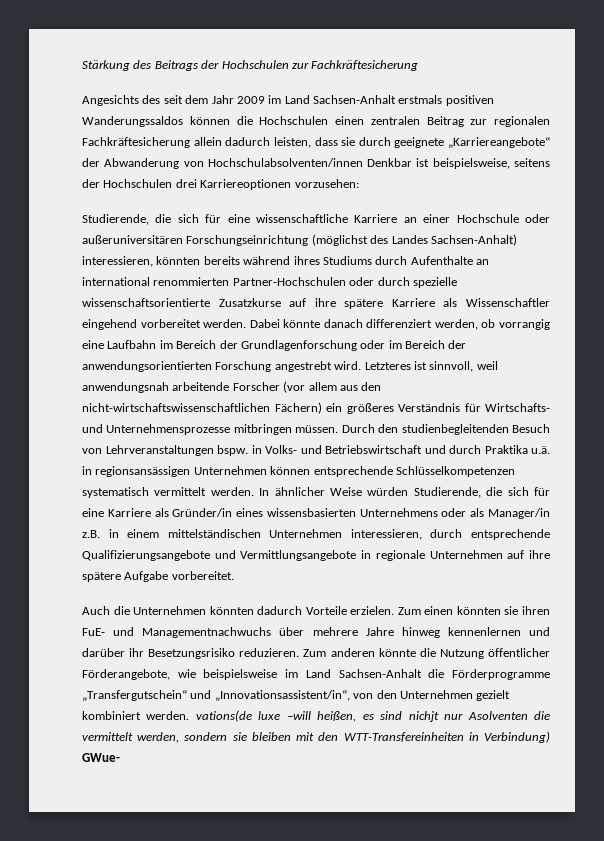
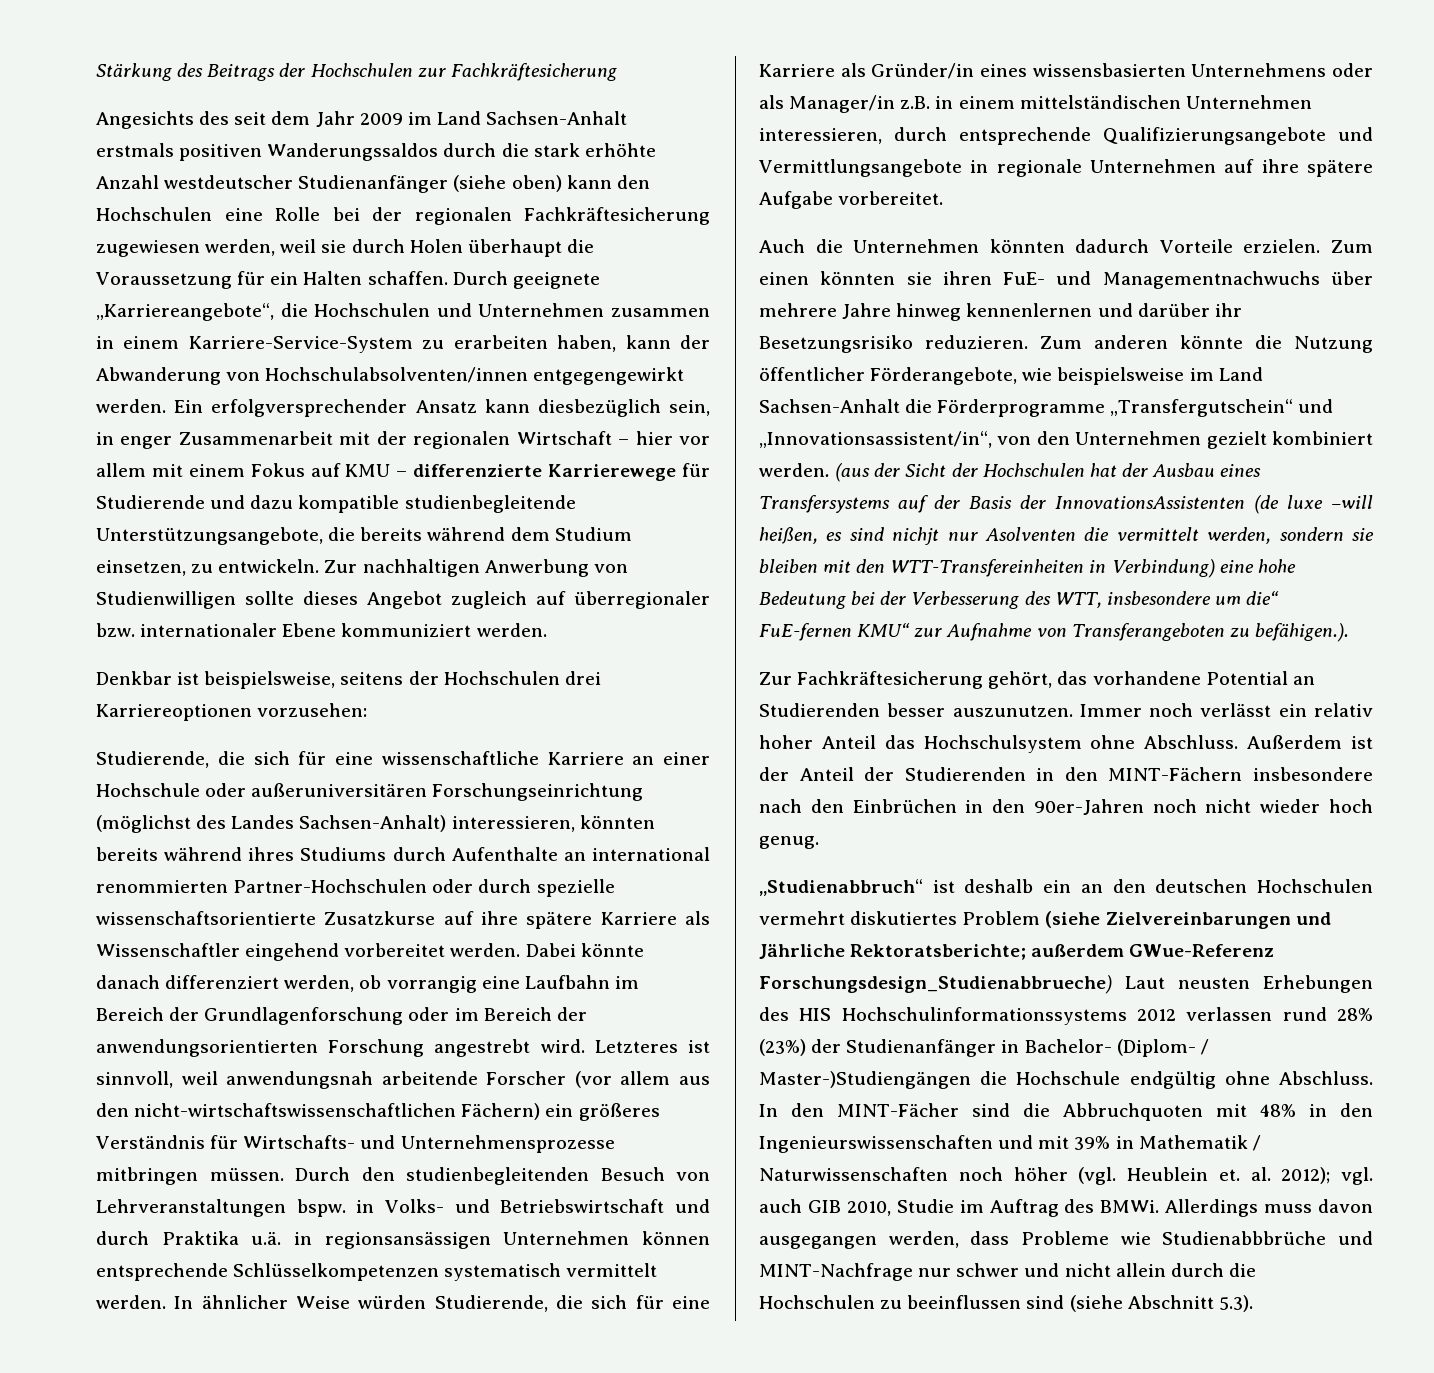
- Angesichts des seit dem Jahr 2009 im Land Sachsen-Anhalt erstmals positiven Wanderungssaldos können die Hochschulen einen zentralen Beitrag zur regionalen Fachkräftesicherung allein dadurch leisten, dass sie durch geeignete „Karriereangebote“ der Abwanderung von Hochschulabsolventen/innen Denkbar ist beispielsweise, seitens der Hochschulen drei Karriereoptionen vorzusehen:
+ Angesichts des seit dem Jahr 2009 im Land Sachsen-Anhalt erstmals positiven Wanderungssaldos durch die stark erhöhte Anzahl westdeutscher Studienanfänger (siehe oben) kann den Hochschulen eine Rolle bei der regionalen Fachkräftesicherung zugewiesen werden, weil sie durch Holen überhaupt die Voraussetzung für ein Halten schaffen. Durch geeignete „Karriereangebote“, die Hochschulen und Unternehmen zusammen in einem Karriere-Service-System zu erarbeiten haben, kann der Abwanderung von Hochschulabsolventen/innen entgegengewirkt werden. Ein erfolgversprechender Ansatz kann diesbezüglich sein, in enger Zusammenarbeit mit der regionalen Wirtschaft – hier vor allem mit einem Fokus auf KMU – differenzierte Karrierewege für Studierende und dazu kompatible studienbegleitende Unterstützungsangebote, die bereits während dem Studium einsetzen, zu entwickeln. Zur nachhaltigen Anwerbung von Studienwilligen sollte dieses Angebot zugleich auf überregionaler bzw. internationaler Ebene kommuniziert werden.
+ Denkbar ist beispielsweise, seitens der Hochschulen drei Karriereoptionen vorzusehen:
- Zum anderen könnte die Nutzung öffentlicher Förderangebote, wie beispielsweise im Land Sachsen-Anhalt die Förderprogramme „Transfergutschein“ und „Innovationsassistent/in“, von den Unternehmen gezielt kombiniert werden. vations(de luxe –will heißen, es sind nichjt nur Asolventen die vermittelt werden, sondern sie bleiben mit den WTT-Transfereinheiten in Verbindung) GWue-
+ Zum anderen könnte die Nutzung öffentlicher Förderangebote, wie beispielsweise im Land Sachsen-Anhalt die Förderprogramme „Transfergutschein“ und „Innovationsassistent/in“, von den Unternehmen gezielt kombiniert werden. (aus der Sicht der Hochschulen hat der Ausbau eines Transfersystems auf der Basis der InnovationsAssistenten (de luxe –will heißen, es sind nichjt nur Asolventen die vermittelt werden, sondern sie bleiben mit den WTT-Transfereinheiten in Verbindung) eine hohe Bedeutung bei der Verbesserung des WTT, insbesondere um die“ FuE-fernen KMU“ zur Aufnahme von Transferangeboten zu befähigen.).
+ Zur Fachkräftesicherung gehört, das vorhandene Potential an Studierenden besser auszunutzen. Immer noch verlässt ein relativ hoher Anteil das Hochschulsystem ohne Abschluss. Außerdem ist der Anteil der Studierenden in den MINT-Fächern insbesondere nach den Einbrüchen in den 90er-Jahren noch nicht wieder hoch genug.
+ „Studienabbruch“ ist deshalb ein an den deutschen Hochschulen vermehrt diskutiertes Problem (siehe Zielvereinbarungen und Jährliche Rektoratsberichte; außerdem GWue-Referenz Forschungsdesign_Studienabbrueche) Laut neusten Erhebungen des HIS Hochschulinformationssystems 2012 verlassen rund 28% (23%) der Studienanfänger in Bachelor- (Diplom- / Master-)Studiengängen die Hochschule endgültig ohne Abschluss. In den MINT-Fächer sind die Abbruchquoten mit 48% in den Ingenieurswissenschaften und mit 39% in Mathematik / Naturwissenschaften noch höher (vgl. Heublein et. al. 2012); vgl. auch GIB 2010, Studie im Auftrag des BMWi. Allerdings muss davon ausgegangen werden, dass Probleme wie Studienabbbrüche und MINT-Nachfrage nur schwer und nicht allein durch die Hochschulen zu beeinflussen sind (siehe Abschnitt 5.3).

